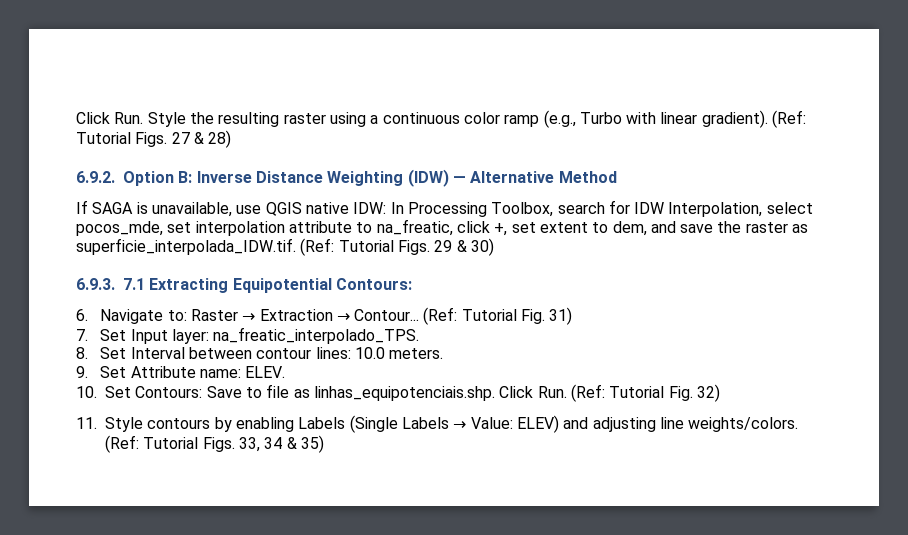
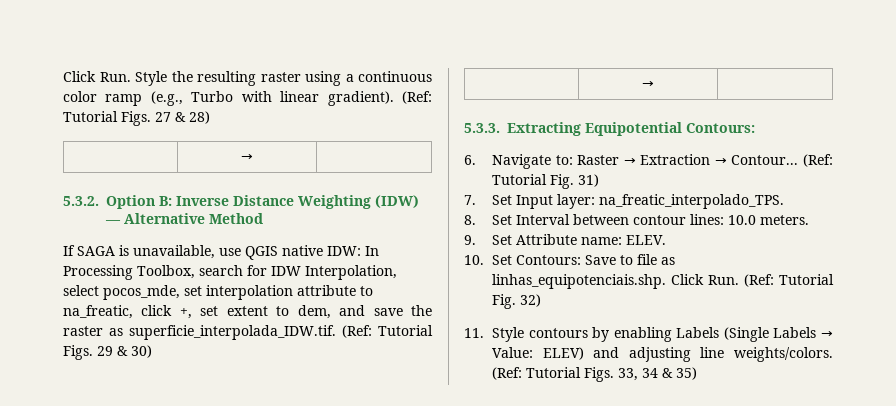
  (Ref: Tutorial Figs. 27 & 28)
- 6.9.2. Option B: Inverse Distance Weighting (IDW) — Alternative Method
+ | → |
+ 5.3.2. Option B: Inverse Distance Weighting (IDW) — Alternative Method
  If SAGA is unavailable, use QGIS native IDW: In Processing Toolbox, search for IDW Interpolation, select pocos_mde, set interpolation attribute to na_freatic, click +, set extent to dem, and save the raster as superficie_interpolada_IDW.tif. (Ref: Tutorial Figs. 29 & 30)
- 6.9.3. 7.1 Extracting Equipotential Contours:
+ | → |
+ 5.3.3. Extracting Equipotential Contours:

